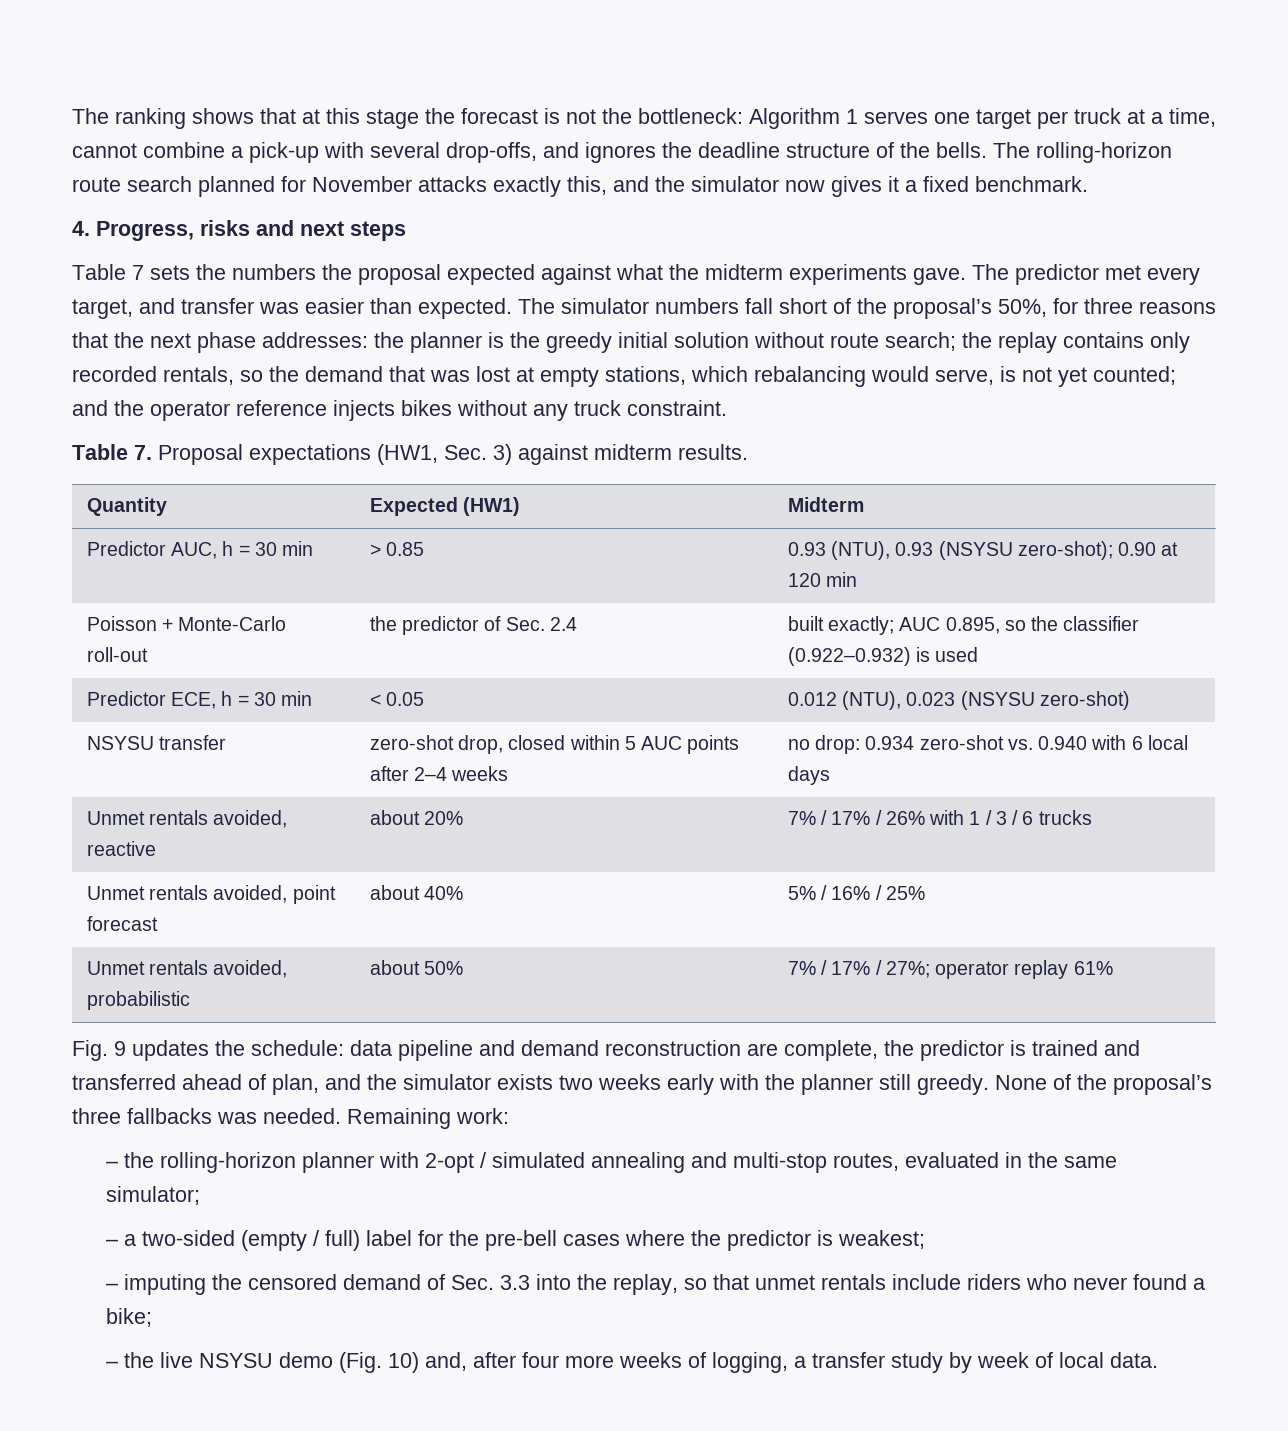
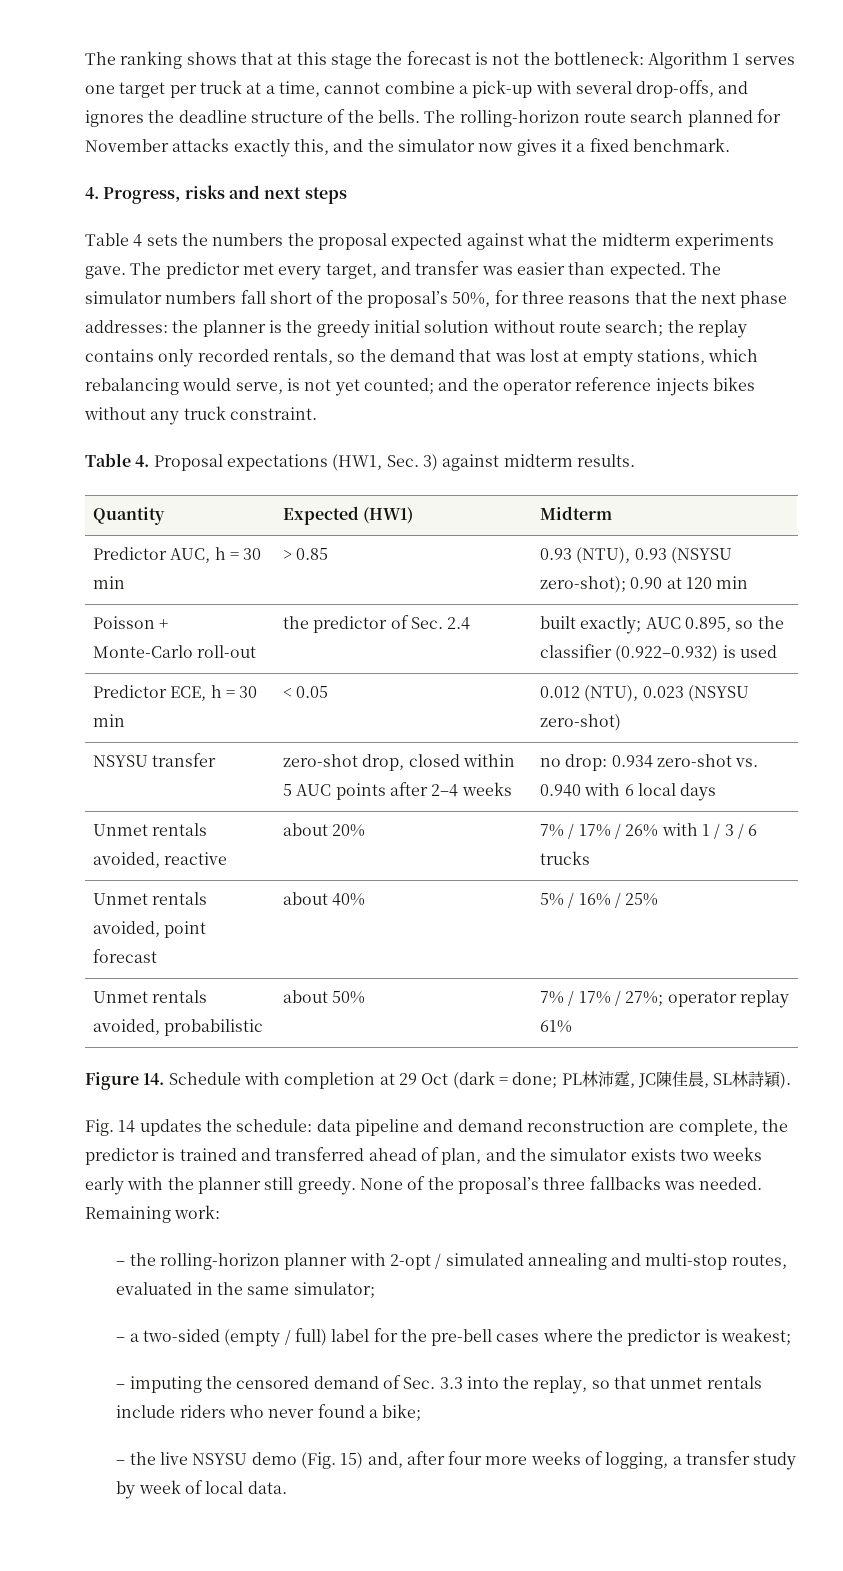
- Table 7 sets the numbers the proposal expected against what the midterm experiments gave.
+ Table 4 sets the numbers the proposal expected against what the midterm experiments gave.
- Table 7. Proposal expectations (HW1, Sec. 3) against midterm results.
+ Table 4. Proposal expectations (HW1, Sec. 3) against midterm results.
+ Figure 14. Schedule with completion at 29 Oct (dark = done; PL林沛霆, JC陳佳晨, SL林詩穎).
- Fig. 9 updates the schedule: data pipeline and demand reconstruction are complete, the predictor is trained and transferred ahead of plan, and the simulator exists two weeks early with the planner still greedy.
+ Fig. 14 updates the schedule: data pipeline and demand reconstruction are complete, the predictor is trained and transferred ahead of plan, and the simulator exists two weeks early with the planner still greedy.
- – the live NSYSU demo (Fig. 10) and, after four more weeks of logging, a transfer study by week of local data.
+ – the live NSYSU demo (Fig. 15) and, after four more weeks of logging, a transfer study by week of local data.

